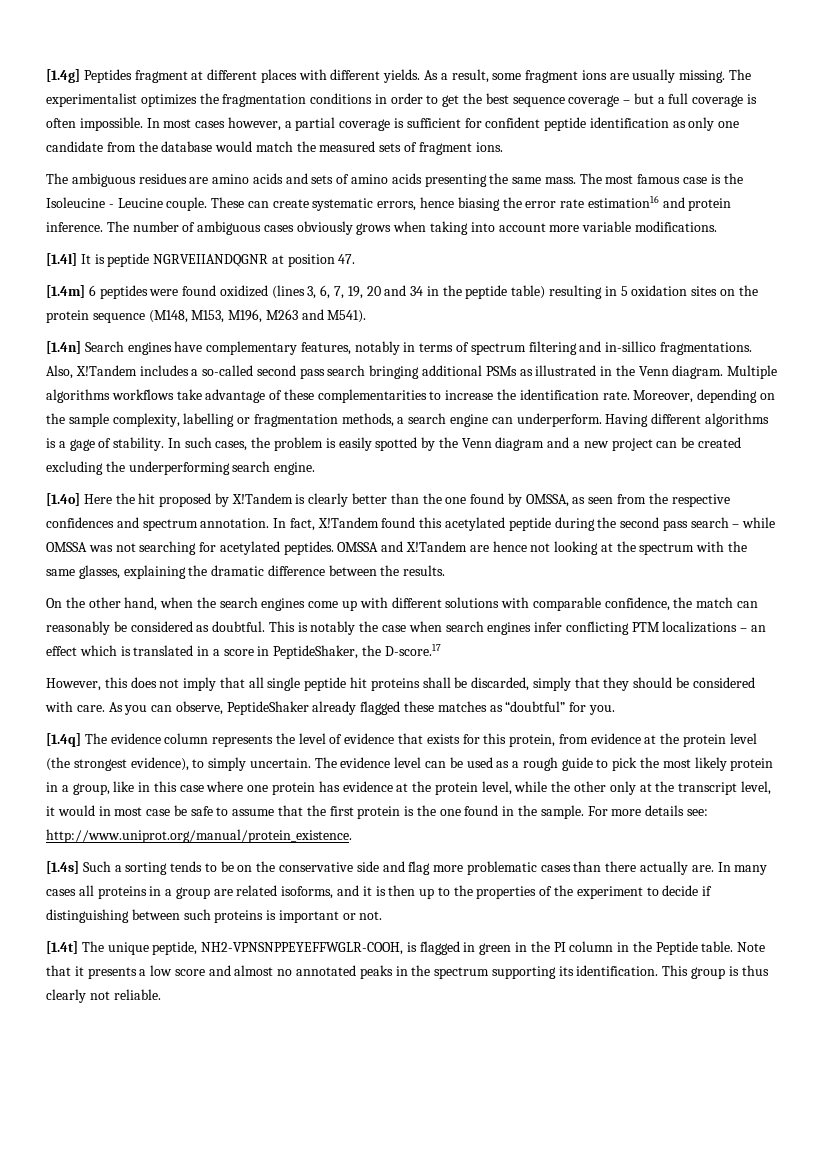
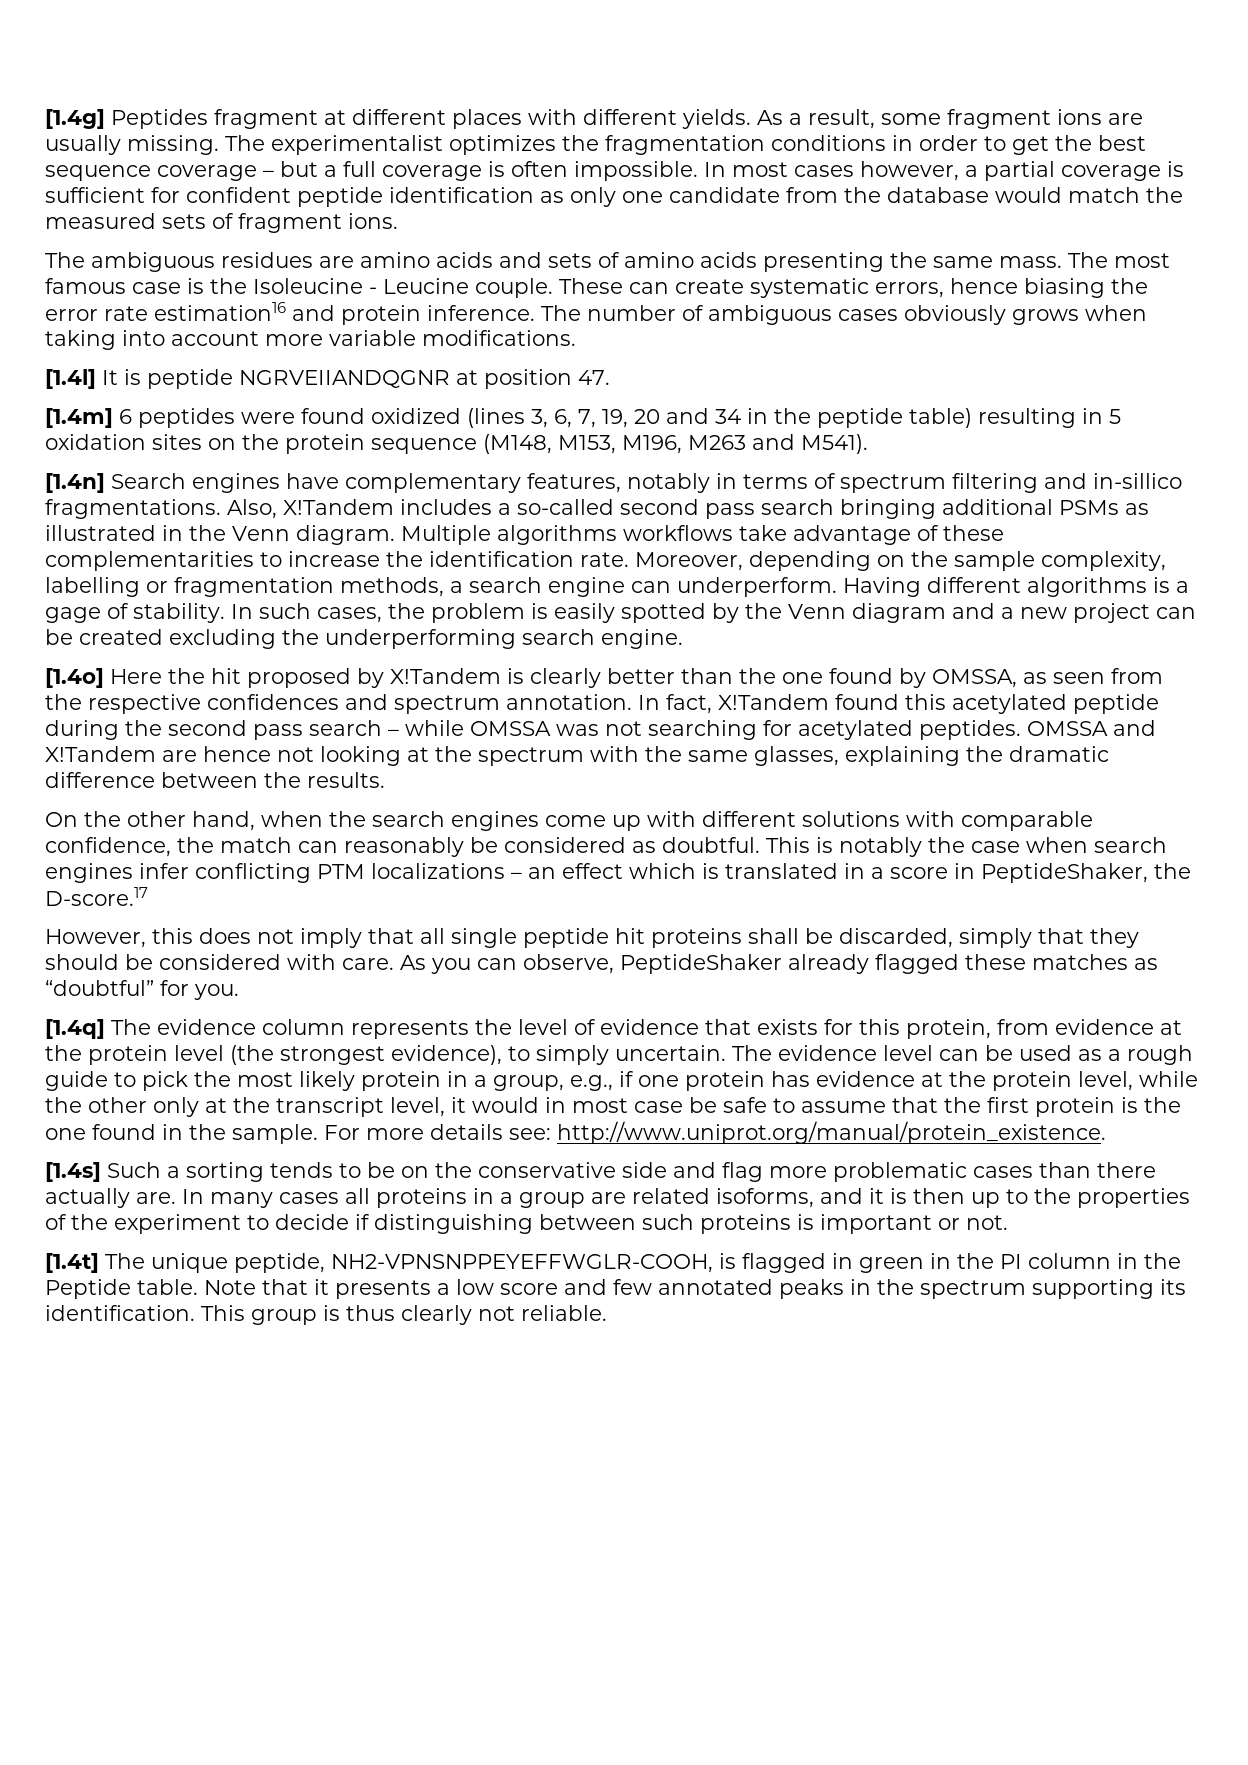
- The evidence level can be used as a rough guide to pick the most likely protein in a group, like in this case where one protein has evidence at the protein level, while the other only at the transcript level, it would in most case be safe to assume that the first protein is the one found in the sample.
+ The evidence level can be used as a rough guide to pick the most likely protein in a group, e.g., if one protein has evidence at the protein level, while the other only at the transcript level, it would in most case be safe to assume that the first protein is the one found in the sample.
- Note that it presents a low score and almost no annotated peaks in the spectrum supporting its identification.
+ Note that it presents a low score and few annotated peaks in the spectrum supporting its identification.

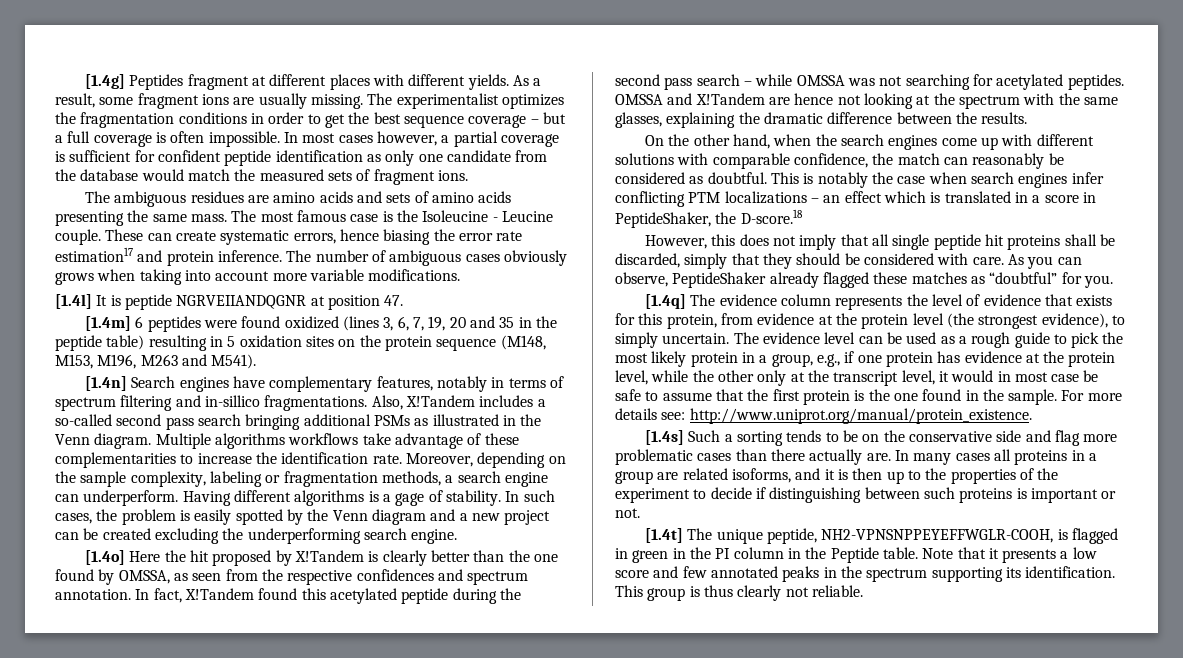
- These can create systematic errors, hence biasing the error rate estimation16 and protein inference.
+ These can create systematic errors, hence biasing the error rate estimation17 and protein inference.
- [1.4m] 6 peptides were found oxidized (lines 3, 6, 7, 19, 20 and 34 in the peptide table) resulting in 5 oxidation sites on the protein sequence (M148, M153, M196, M263 and M541).
+ [1.4m] 6 peptides were found oxidized (lines 3, 6, 7, 19, 20 and 35 in the peptide table) resulting in 5 oxidation sites on the protein sequence (M148, M153, M196, M263 and M541).
- Moreover, depending on the sample complexity, labelling or fragmentation methods, a search engine can underperform.
+ Moreover, depending on the sample complexity, labeling or fragmentation methods, a search engine can underperform.
- This is notably the case when search engines infer conflicting PTM localizations – an effect which is translated in a score in PeptideShaker, the D-score.17
+ This is notably the case when search engines infer conflicting PTM localizations – an effect which is translated in a score in PeptideShaker, the D-score.18

